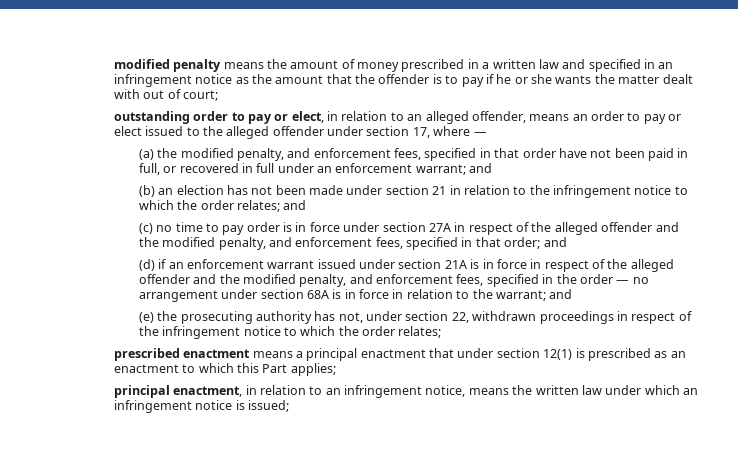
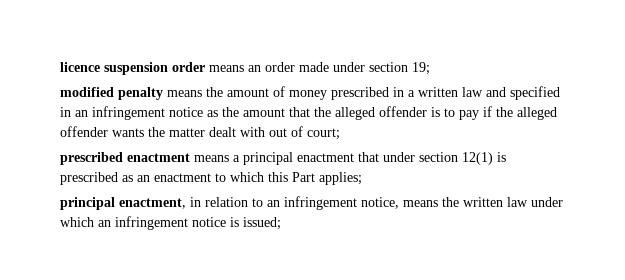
+ licence suspension order means an order made under section 19;
- modified penalty means the amount of money prescribed in a written law and specified in an infringement notice as the amount that the offender is to pay if he or she wants the matter dealt with out of court;
+ modified penalty means the amount of money prescribed in a written law and specified in an infringement notice as the amount that the alleged offender is to pay if the alleged offender wants the matter dealt with out of court;
- outstanding order to pay or elect, in relation to an alleged offender, means an order to pay or elect issued to the alleged offender under section 17, where —
- (a) the modified penalty, and enforcement fees, specified in that order have not been paid in full, or recovered in full under an enforcement warrant; and
- (b) an election has not been made under section 21 in relation to the infringement notice to which the order relates; and
- (c) no time to pay order is in force under section 27A in respect of the alleged offender and the modified penalty, and enforcement fees, specified in that order; and
- (d) if an enforcement warrant issued under section 21A is in force in respect of the alleged offender and the modified penalty, and enforcement fees, specified in the order — no arrangement under section 68A is in force in relation to the warrant; and
- (e) the prosecuting authority has not, under section 22, withdrawn proceedings in respect of the infringement notice to which the order relates;

